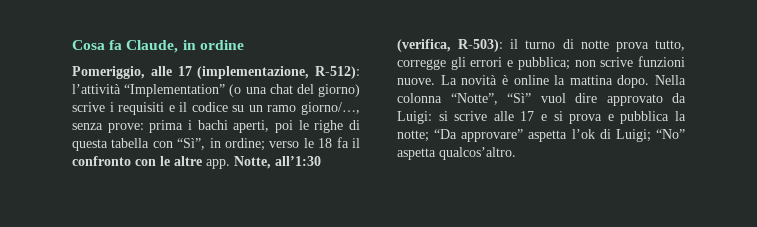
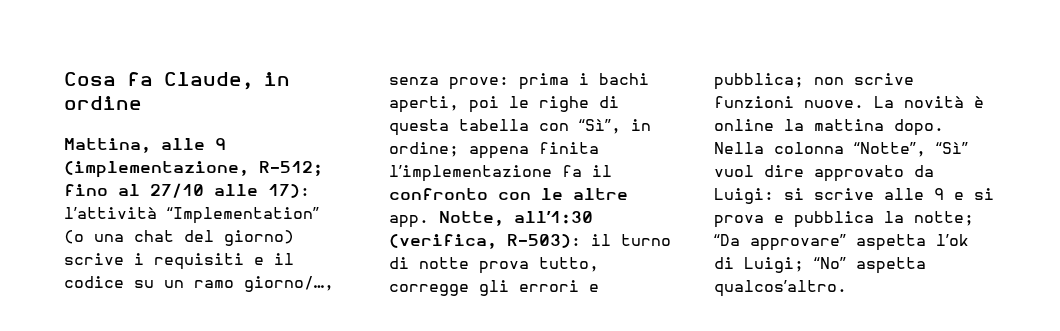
- Pomeriggio, alle 17 (implementazione, R-512): l’attività “Implementation” (o una chat del giorno) scrive i requisiti e il codice su un ramo giorno/…, senza prove: prima i bachi aperti, poi le righe di questa tabella con “Sì”, in ordine; verso le 18 fa il confronto con le altre app.
+ Mattina, alle 9 (implementazione, R-512; fino al 27/10 alle 17): l’attività “Implementation” (o una chat del giorno) scrive i requisiti e il codice su un ramo giorno/…, senza prove: prima i bachi aperti, poi le righe di questa tabella con “Sì”, in ordine; appena finita l’implementazione fa il confronto con le altre app.
- Nella colonna “Notte”, “Sì” vuol dire approvato da Luigi: si scrive alle 17 e si prova e pubblica la notte; “Da approvare” aspetta l’ok di Luigi; “No” aspetta qualcos’altro.
+ Nella colonna “Notte”, “Sì” vuol dire approvato da Luigi: si scrive alle 9 e si prova e pubblica la notte; “Da approvare” aspetta l’ok di Luigi; “No” aspetta qualcos’altro.

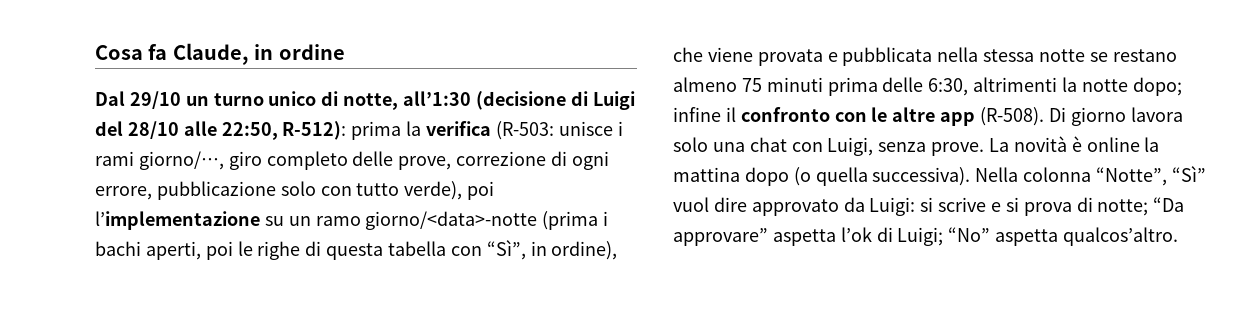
- Mattina, alle 9 (implementazione, R-512; fino al 27/10 alle 17): l’attività “Implementation” (o una chat del giorno) scrive i requisiti e il codice su un ramo giorno/…, senza prove: prima i bachi aperti, poi le righe di questa tabella con “Sì”, in ordine; appena finita l’implementazione fa il confronto con le altre app. Notte, all’1:30 (verifica, R-503): il turno di notte prova tutto, corregge gli errori e pubblica; non scrive funzioni nuove.
+ Dal 29/10 un turno unico di notte, all’1:30 (decisione di Luigi del 28/10 alle 22:50, R-512): prima la verifica (R-503: unisce i rami giorno/…, giro completo delle prove, correzione di ogni errore, pubblicazione solo con tutto verde), poi l’implementazione su un ramo giorno/<data>-notte (prima i bachi aperti, poi le righe di questa tabella con “Sì”, in ordine), che viene provata e pubblicata nella stessa notte se restano almeno 75 minuti prima delle 6:30, altrimenti la notte dopo; infine il confronto con le altre app (R-508). Di giorno lavora solo una chat con Luigi, senza prove.
- La novità è online la mattina dopo.
+ La novità è online la mattina dopo (o quella successiva).
- Nella colonna “Notte”, “Sì” vuol dire approvato da Luigi: si scrive alle 9 e si prova e pubblica la notte; “Da approvare” aspetta l’ok di Luigi; “No” aspetta qualcos’altro.
+ Nella colonna “Notte”, “Sì” vuol dire approvato da Luigi: si scrive e si prova di notte; “Da approvare” aspetta l’ok di Luigi; “No” aspetta qualcos’altro.

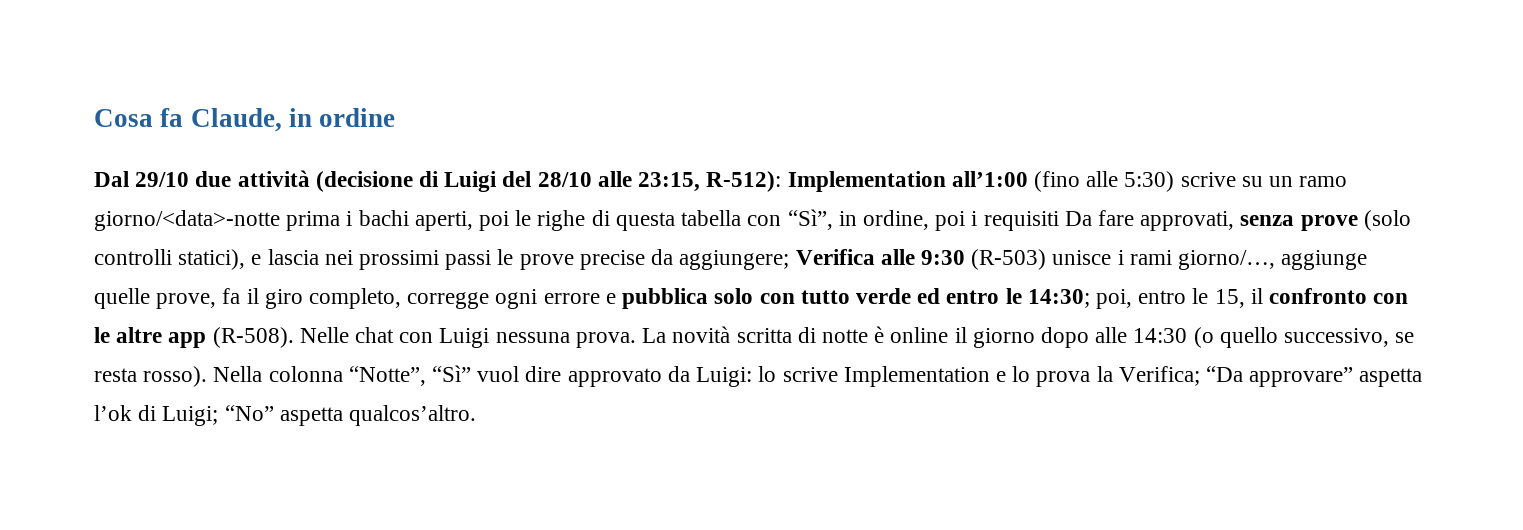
- Dal 29/10 un turno unico di notte, all’1:30 (decisione di Luigi del 28/10 alle 22:50, R-512): prima la verifica (R-503: unisce i rami giorno/…, giro completo delle prove, correzione di ogni errore, pubblicazione solo con tutto verde), poi l’implementazione su un ramo giorno/<data>-notte (prima i bachi aperti, poi le righe di questa tabella con “Sì”, in ordine), che viene provata e pubblicata nella stessa notte se restano almeno 75 minuti prima delle 6:30, altrimenti la notte dopo; infine il confronto con le altre app (R-508).
+ Dal 29/10 due attività (decisione di Luigi del 28/10 alle 23:15, R-512): Implementation all’1:00 (fino alle 5:30) scrive su un ramo giorno/<data>-notte prima i bachi aperti, poi le righe di questa tabella con “Sì”, in ordine, poi i requisiti Da fare approvati, senza prove (solo controlli statici), e lascia nei prossimi passi le prove precise da aggiungere; Verifica alle 9:30 (R-503) unisce i rami giorno/…, aggiunge quelle prove, fa il giro completo, corregge ogni errore e pubblica solo con tutto verde ed entro le 14:30; poi, entro le 15, il confronto con le altre app (R-508).
- Di giorno lavora solo una chat con Luigi, senza prove. La novità è online la mattina dopo (o quella successiva).
+ Nelle chat con Luigi nessuna prova. La novità scritta di notte è online il giorno dopo alle 14:30 (o quello successivo, se resta rosso).
- Nella colonna “Notte”, “Sì” vuol dire approvato da Luigi: si scrive e si prova di notte; “Da approvare” aspetta l’ok di Luigi; “No” aspetta qualcos’altro.
+ Nella colonna “Notte”, “Sì” vuol dire approvato da Luigi: lo scrive Implementation e lo prova la Verifica; “Da approvare” aspetta l’ok di Luigi; “No” aspetta qualcos’altro.

